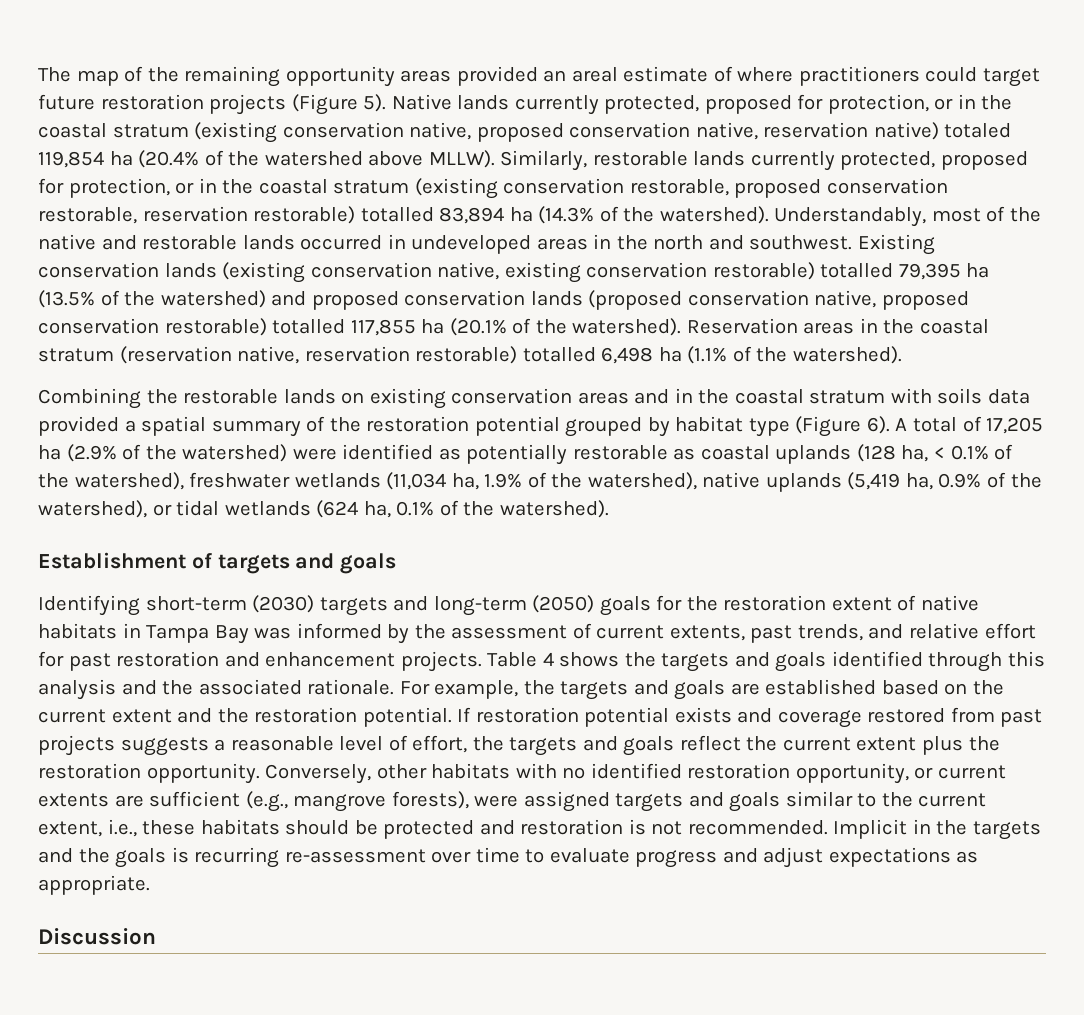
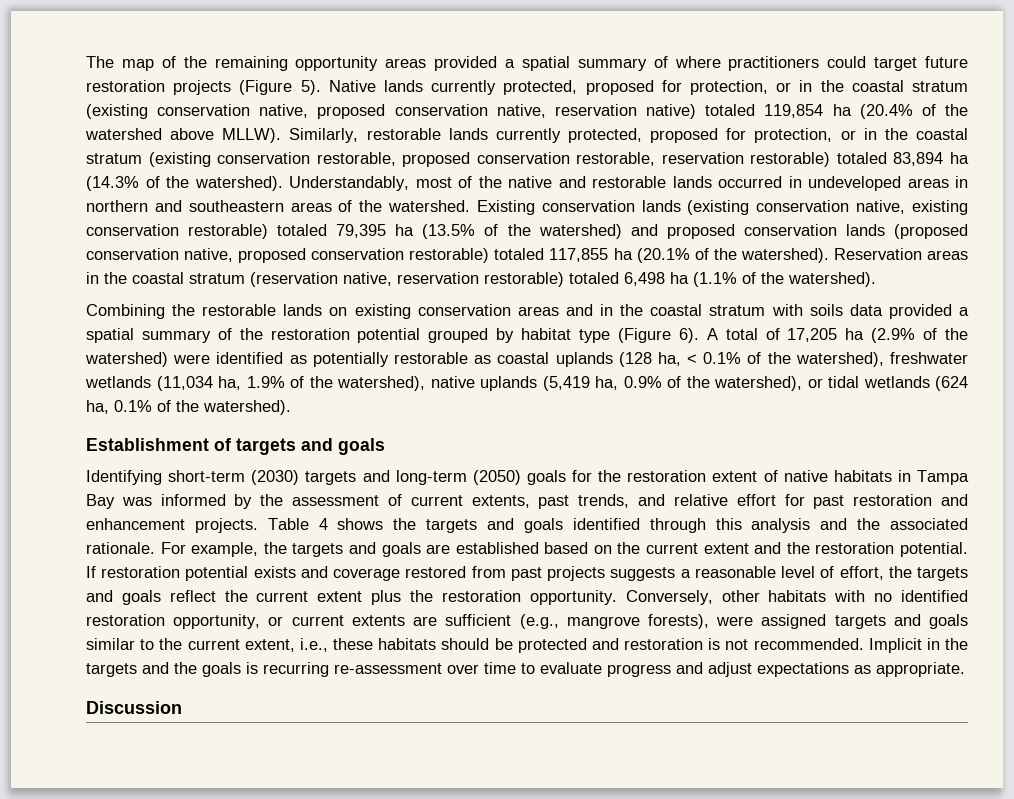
- The map of the remaining opportunity areas provided an areal estimate of where practitioners could target future restoration projects (Figure 5).
+ The map of the remaining opportunity areas provided a spatial summary of where practitioners could target future restoration projects (Figure 5).
- Similarly, restorable lands currently protected, proposed for protection, or in the coastal stratum (existing conservation restorable, proposed conservation restorable, reservation restorable) totalled 83,894 ha (14.3% of the watershed).
+ Similarly, restorable lands currently protected, proposed for protection, or in the coastal stratum (existing conservation restorable, proposed conservation restorable, reservation restorable) totaled 83,894 ha (14.3% of the watershed).
- Understandably, most of the native and restorable lands occurred in undeveloped areas in the north and southwest.
+ Understandably, most of the native and restorable lands occurred in undeveloped areas in northern and southeastern areas of the watershed.
- Existing conservation lands (existing conservation native, existing conservation restorable) totalled 79,395 ha (13.5% of the watershed) and proposed conservation lands (proposed conservation native, proposed conservation restorable) totalled 117,855 ha (20.1% of the watershed).
+ Existing conservation lands (existing conservation native, existing conservation restorable) totaled 79,395 ha (13.5% of the watershed) and proposed conservation lands (proposed conservation native, proposed conservation restorable) totaled 117,855 ha (20.1% of the watershed).
- Reservation areas in the coastal stratum (reservation native, reservation restorable) totalled 6,498 ha (1.1% of the watershed).
+ Reservation areas in the coastal stratum (reservation native, reservation restorable) totaled 6,498 ha (1.1% of the watershed).

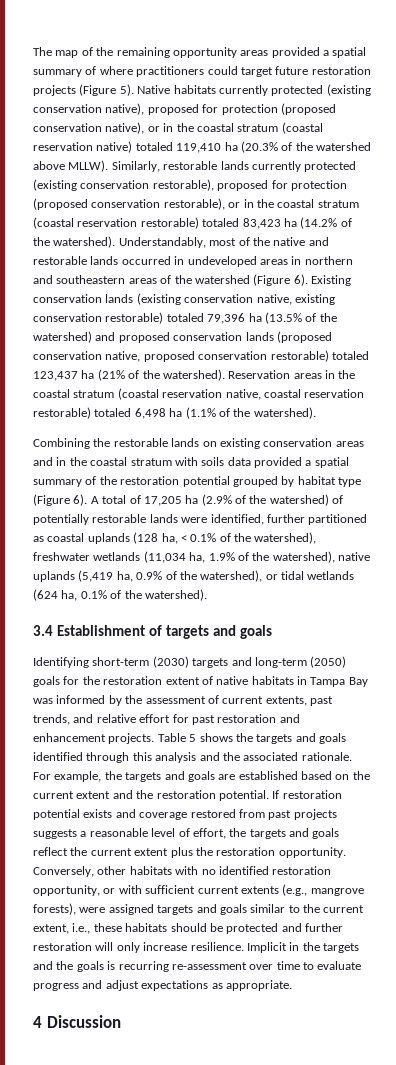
- Native lands currently protected, proposed for protection, or in the coastal stratum (existing conservation native, proposed conservation native, reservation native) totaled 119,854 ha (20.4% of the watershed above MLLW).
+ Native habitats currently protected (existing conservation native), proposed for protection (proposed conservation native), or in the coastal stratum (coastal reservation native) totaled 119,410 ha (20.3% of the watershed above MLLW).
- Similarly, restorable lands currently protected, proposed for protection, or in the coastal stratum (existing conservation restorable, proposed conservation restorable, reservation restorable) totaled 83,894 ha (14.3% of the watershed).
+ Similarly, restorable lands currently protected (existing conservation restorable), proposed for protection (proposed conservation restorable), or in the coastal stratum (coastal reservation restorable) totaled 83,423 ha (14.2% of the watershed).
- Understandably, most of the native and restorable lands occurred in undeveloped areas in northern and southeastern areas of the watershed.
+ Understandably, most of the native and restorable lands occurred in undeveloped areas in northern and southeastern areas of the watershed (Figure 6).
- Existing conservation lands (existing conservation native, existing conservation restorable) totaled 79,395 ha (13.5% of the watershed) and proposed conservation lands (proposed conservation native, proposed conservation restorable) totaled 117,855 ha (20.1% of the watershed).
+ Existing conservation lands (existing conservation native, existing conservation restorable) totaled 79,396 ha (13.5% of the watershed) and proposed conservation lands (proposed conservation native, proposed conservation restorable) totaled 123,437 ha (21% of the watershed).
- Reservation areas in the coastal stratum (reservation native, reservation restorable) totaled 6,498 ha (1.1% of the watershed).
+ Reservation areas in the coastal stratum (coastal reservation native, coastal reservation restorable) totaled 6,498 ha (1.1% of the watershed).
- A total of 17,205 ha (2.9% of the watershed) were identified as potentially restorable as coastal uplands (128 ha, < 0.1% of the watershed), freshwater wetlands (11,034 ha, 1.9% of the watershed), native uplands (5,419 ha, 0.9% of the watershed), or tidal wetlands (624 ha, 0.1% of the watershed).
+ A total of 17,205 ha (2.9% of the watershed) of potentially restorable lands were identified, further partitioned as coastal uplands (128 ha, < 0.1% of the watershed), freshwater wetlands (11,034 ha, 1.9% of the watershed), native uplands (5,419 ha, 0.9% of the watershed), or tidal wetlands (624 ha, 0.1% of the watershed).
- Establishment of targets and goals
+ 3.4 Establishment of targets and goals
- Table 4 shows the targets and goals identified through this analysis and the associated rationale.
+ Table 5 shows the targets and goals identified through this analysis and the associated rationale.
- Conversely, other habitats with no identified restoration opportunity, or current extents are sufficient (e.g., mangrove forests), were assigned targets and goals similar to the current extent, i.e., these habitats should be protected and restoration is not recommended.
+ Conversely, other habitats with no identified restoration opportunity, or with sufficient current extents (e.g., mangrove forests), were assigned targets and goals similar to the current extent, i.e., these habitats should be protected and further restoration will only increase resilience.
- Discussion
+ 4 Discussion

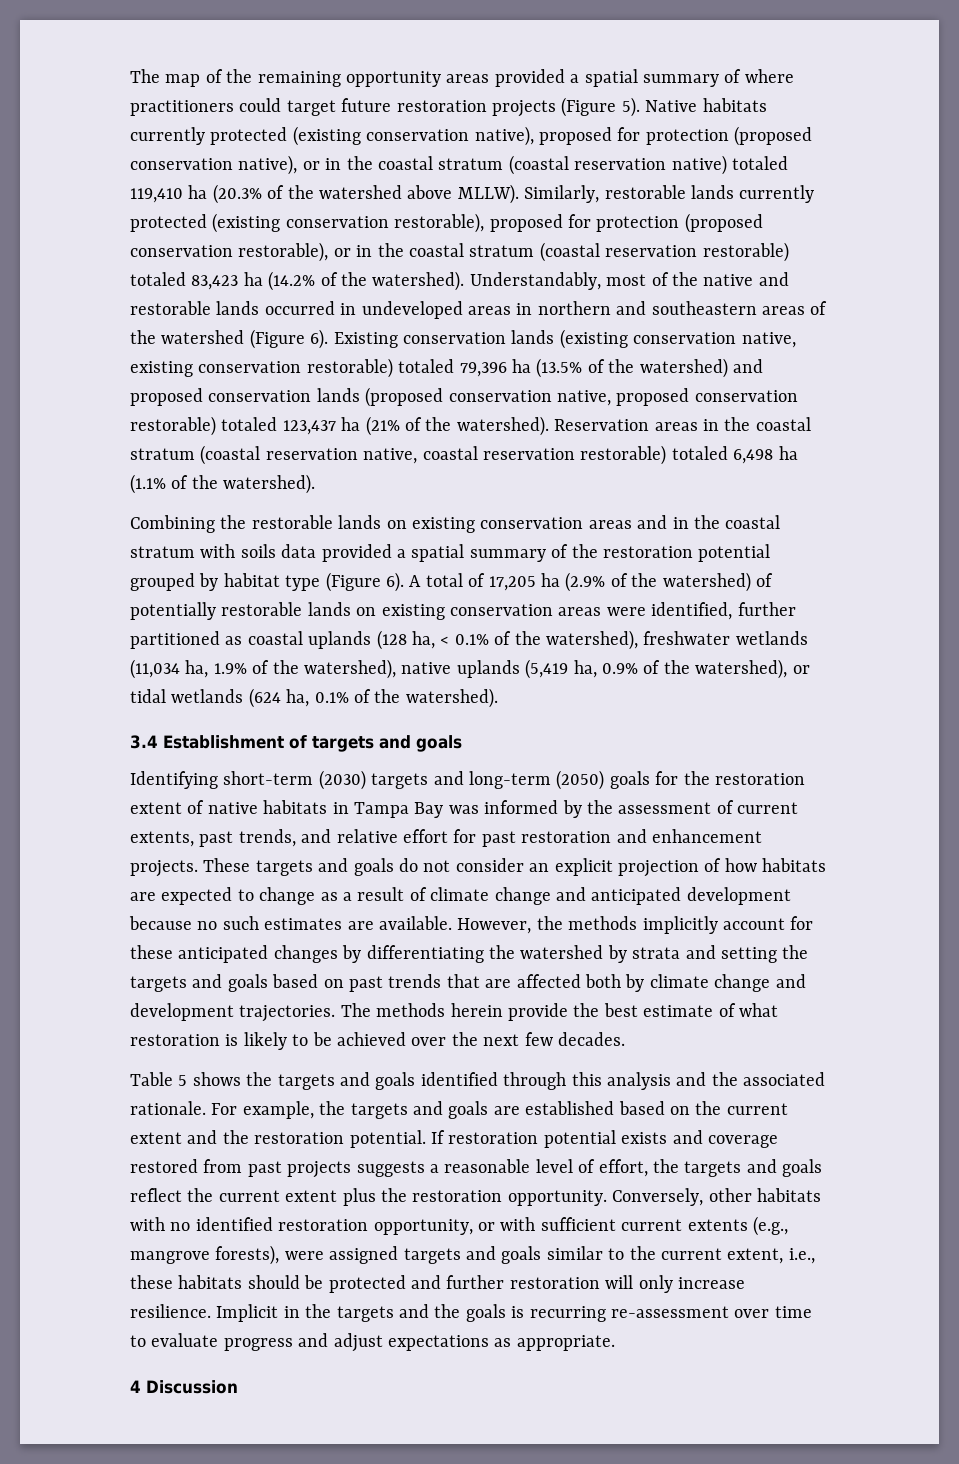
- A total of 17,205 ha (2.9% of the watershed) of potentially restorable lands were identified, further partitioned as coastal uplands (128 ha, < 0.1% of the watershed), freshwater wetlands (11,034 ha, 1.9% of the watershed), native uplands (5,419 ha, 0.9% of the watershed), or tidal wetlands (624 ha, 0.1% of the watershed).
+ A total of 17,205 ha (2.9% of the watershed) of potentially restorable lands on existing conservation areas were identified, further partitioned as coastal uplands (128 ha, < 0.1% of the watershed), freshwater wetlands (11,034 ha, 1.9% of the watershed), native uplands (5,419 ha, 0.9% of the watershed), or tidal wetlands (624 ha, 0.1% of the watershed).
- Identifying short-term (2030) targets and long-term (2050) goals for the restoration extent of native habitats in Tampa Bay was informed by the assessment of current extents, past trends, and relative effort for past restoration and enhancement projects. Table 5 shows the targets and goals identified through this analysis and the associated rationale.
+ Identifying short-term (2030) targets and long-term (2050) goals for the restoration extent of native habitats in Tampa Bay was informed by the assessment of current extents, past trends, and relative effort for past restoration and enhancement projects. These targets and goals do not consider an explicit projection of how habitats are expected to change as a result of climate change and anticipated development because no such estimates are available. However, the methods implicitly account for these anticipated changes by differentiating the watershed by strata and setting the targets and goals based on past trends that are affected both by climate change and development trajectories. The methods herein provide the best estimate of what restoration is likely to be achieved over the next few decades.
+ Table 5 shows the targets and goals identified through this analysis and the associated rationale.

